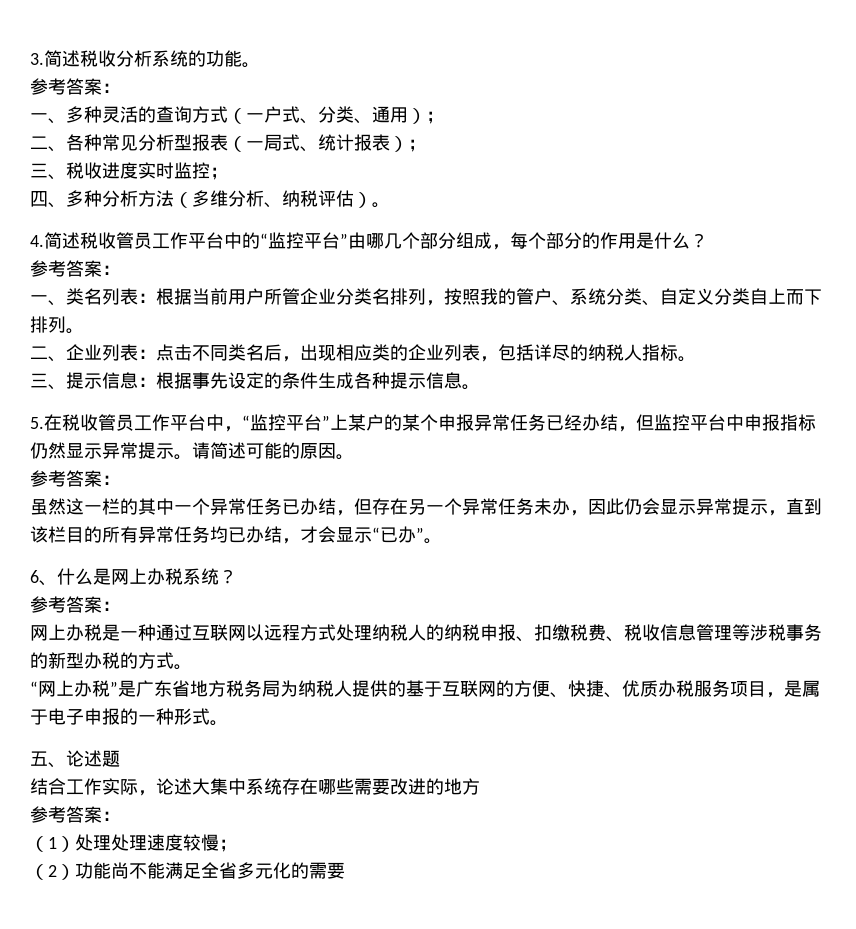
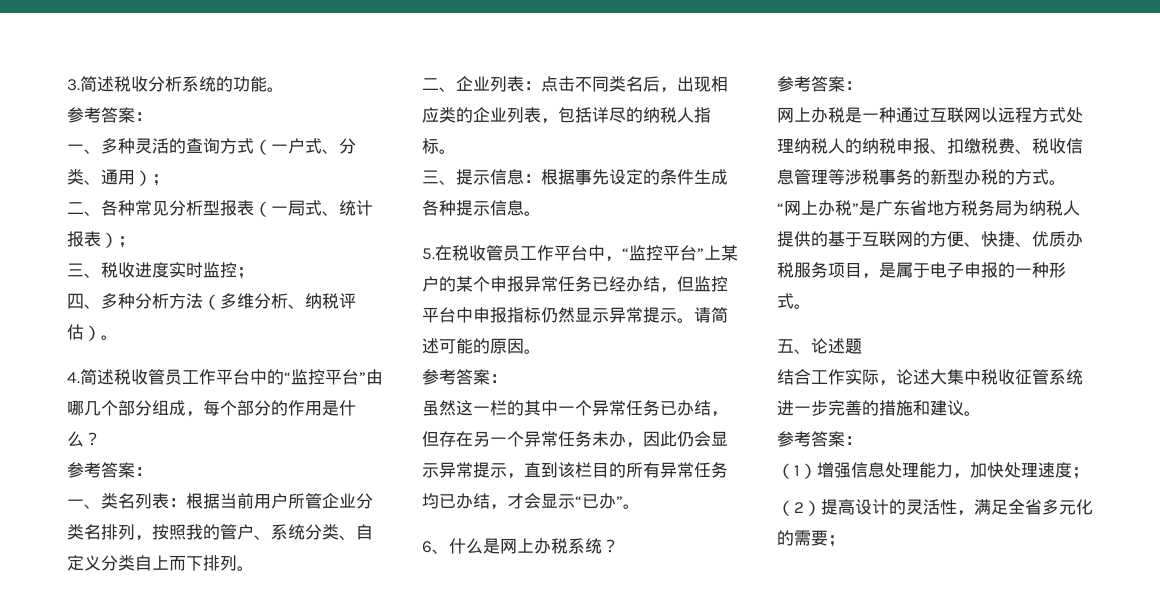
- 结合工作实际，论述大集中系统存在哪些需要改进的地方
+ 结合工作实际，论述大集中税收征管系统进一步完善的措施和建议。
- （1）处理处理速度较慢；
+ （1）增强信息处理能力，加快处理速度；
- （2）功能尚不能满足全省多元化的需要
+ （2）提高设计的灵活性，满足全省多元化的需要；

